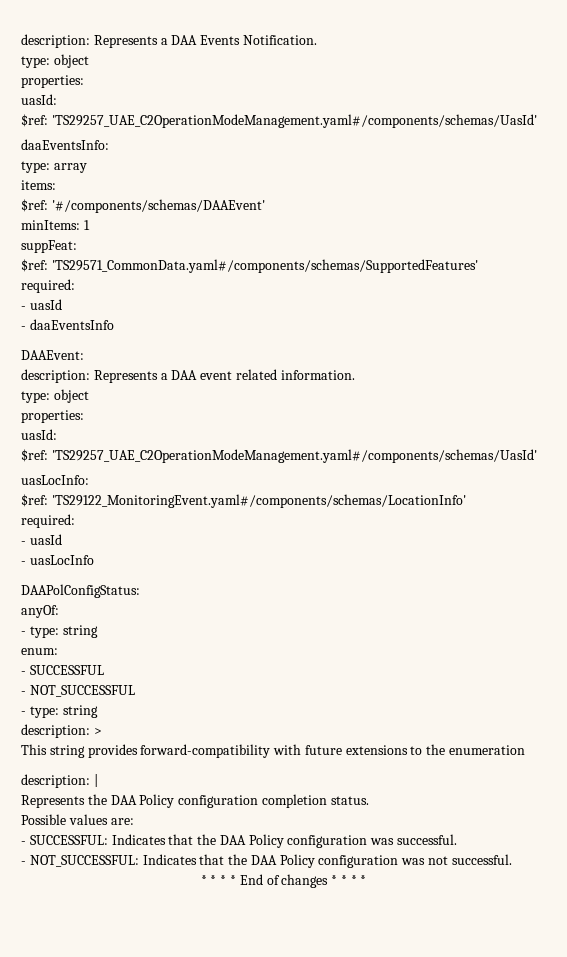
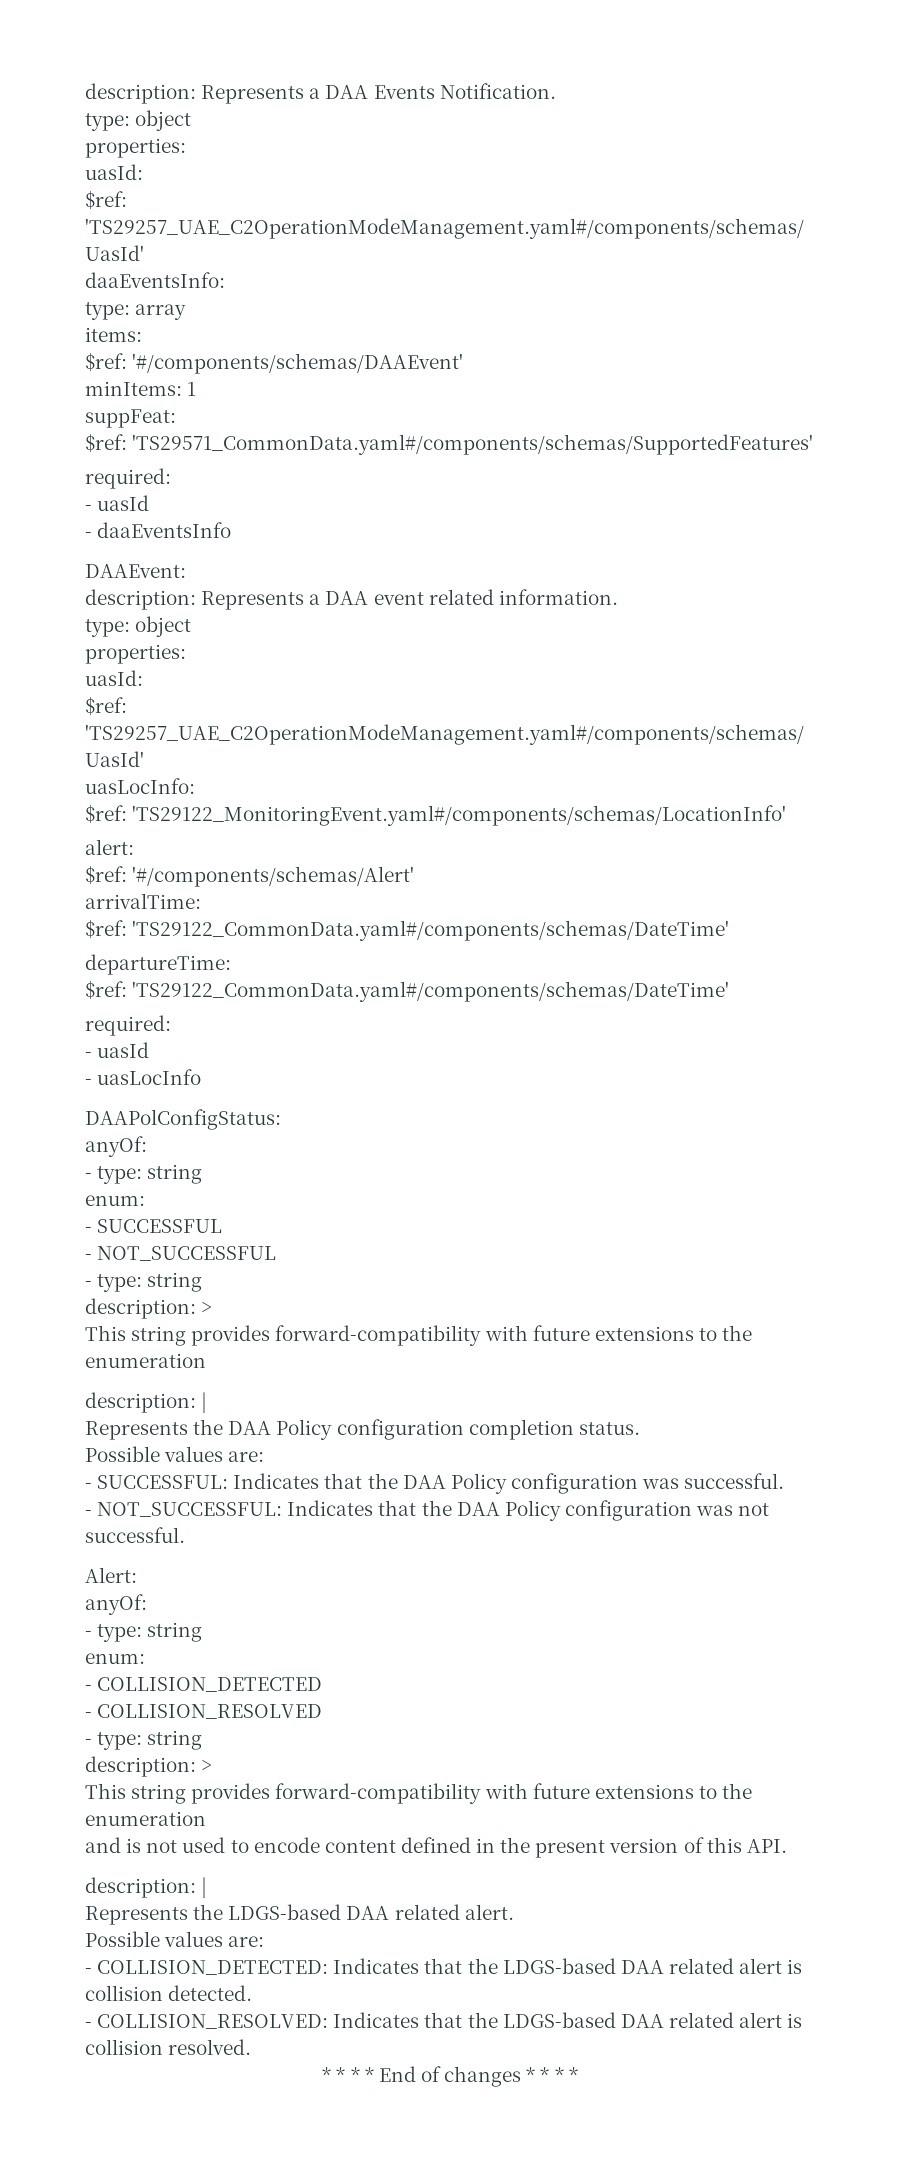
+ alert:
+ $ref: '#/components/schemas/Alert'
+ arrivalTime:
+ $ref: 'TS29122_CommonData.yaml#/components/schemas/DateTime'
+ departureTime:
+ $ref: 'TS29122_CommonData.yaml#/components/schemas/DateTime'
+ Alert:
+ anyOf:
+ - type: string
+ enum:
+ - COLLISION_DETECTED
+ - COLLISION_RESOLVED
+ - type: string
+ description: >
+ This string provides forward-compatibility with future extensions to the enumeration
+ and is not used to encode content defined in the present version of this API.
+ description: |
+ Represents the LDGS-based DAA related alert.
+ Possible values are:
+ - COLLISION_DETECTED: Indicates that the LDGS-based DAA related alert is collision detected.
+ - COLLISION_RESOLVED: Indicates that the LDGS-based DAA related alert is collision resolved.

